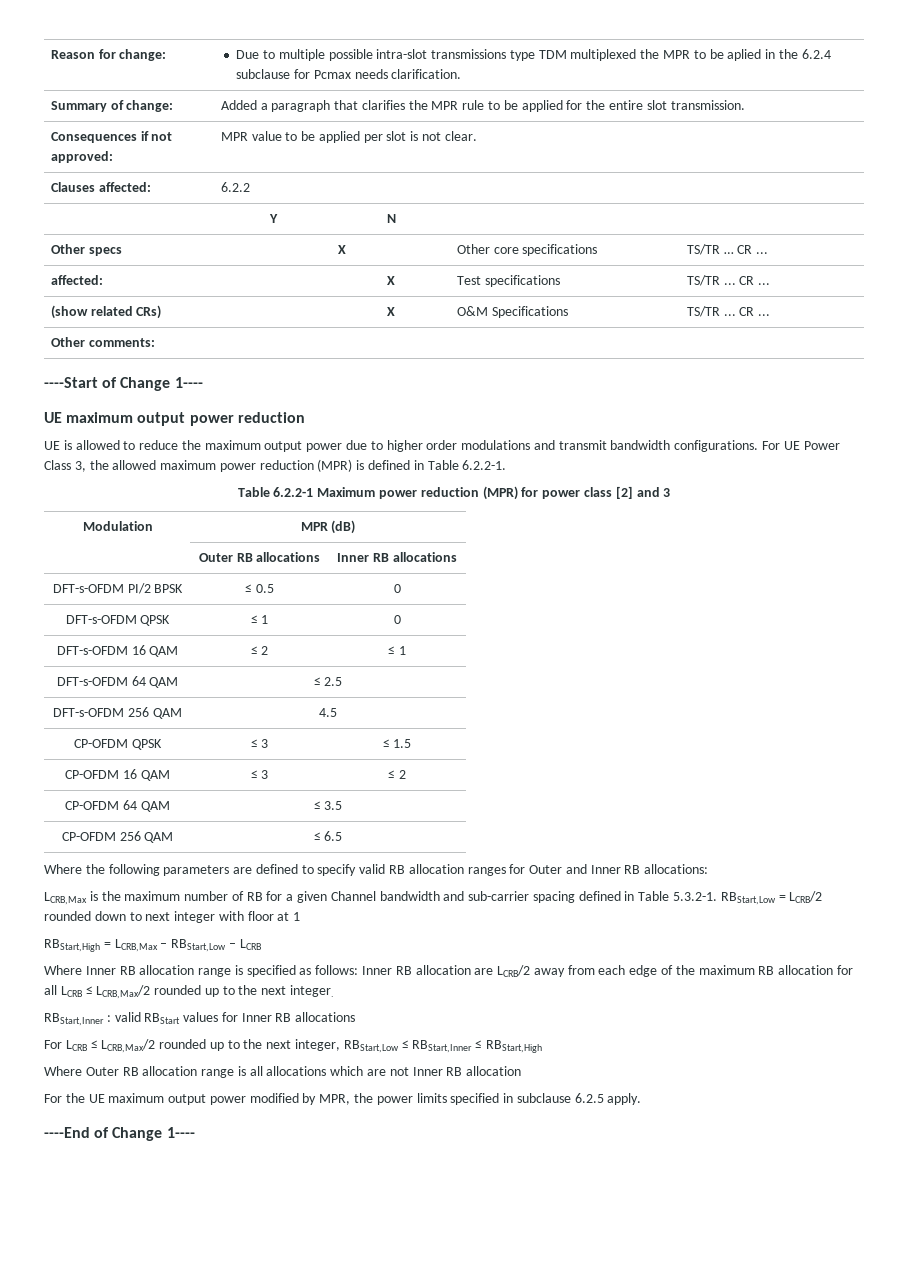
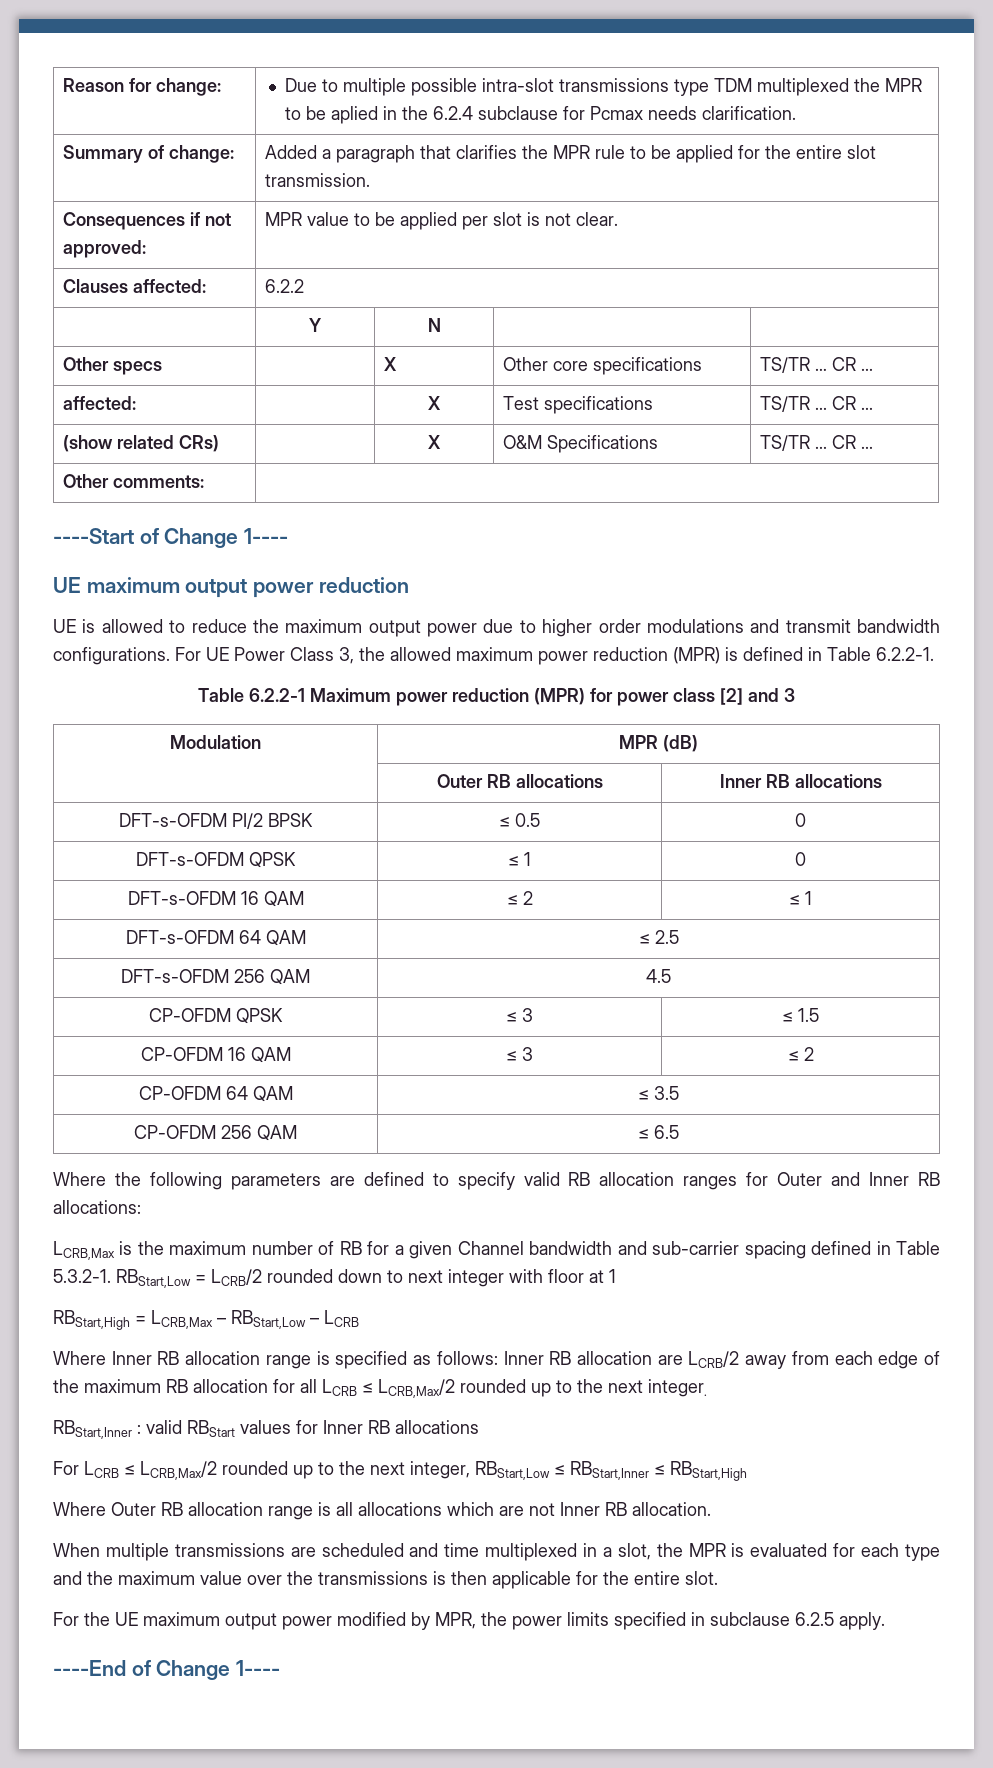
- Where Outer RB allocation range is all allocations which are not Inner RB allocation
+ Where Outer RB allocation range is all allocations which are not Inner RB allocation.
+ When multiple transmissions are scheduled and time multiplexed in a slot, the MPR is evaluated for each type and the maximum value over the transmissions is then applicable for the entire slot.

